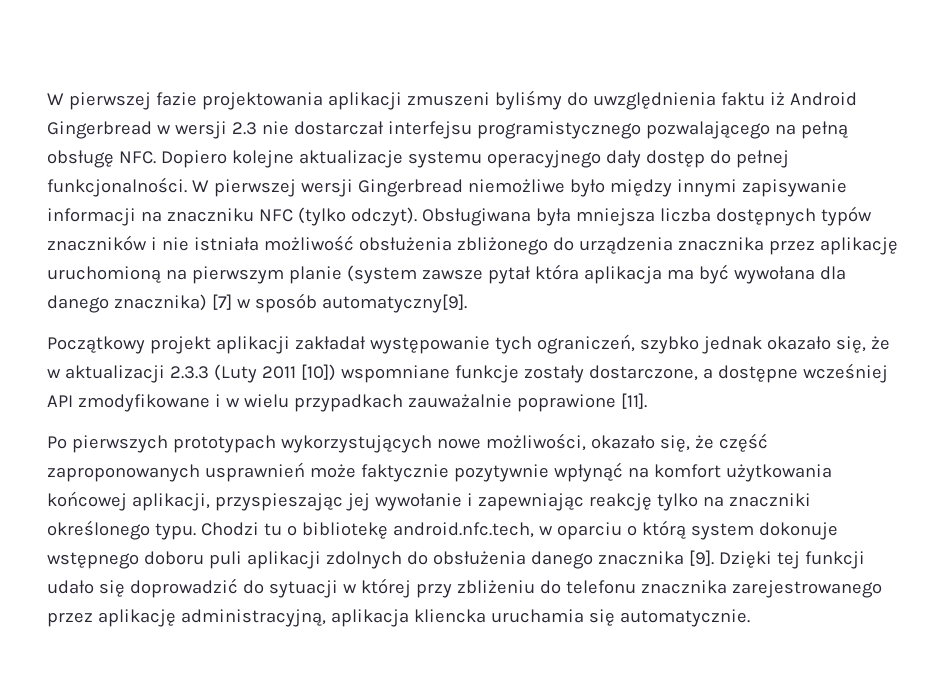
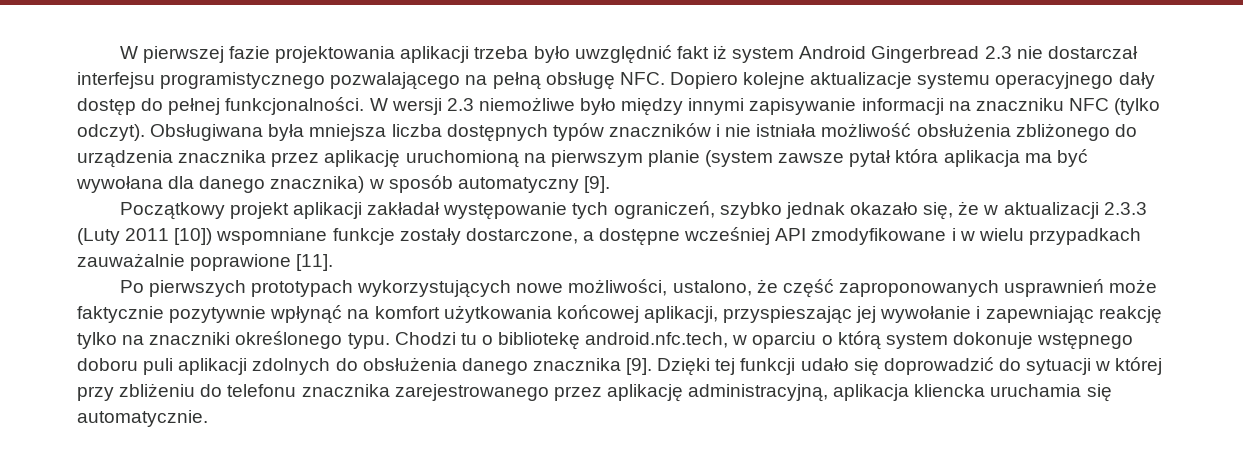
- W pierwszej fazie projektowania aplikacji zmuszeni byliśmy do uwzględnienia faktu iż Android Gingerbread w wersji 2.3 nie dostarczał interfejsu programistycznego pozwalającego na pełną obsługę NFC. Dopiero kolejne aktualizacje systemu operacyjnego dały dostęp do pełnej funkcjonalności.
+ W pierwszej fazie projektowania aplikacji trzeba było uwzględnić fakt iż system Android Gingerbread 2.3 nie dostarczał interfejsu programistycznego pozwalającego na pełną obsługę NFC. Dopiero kolejne aktualizacje systemu operacyjnego dały dostęp do pełnej funkcjonalności.
- W pierwszej wersji Gingerbread niemożliwe było między innymi zapisywanie informacji na znaczniku NFC (tylko odczyt).
+ W wersji 2.3 niemożliwe było między innymi zapisywanie informacji na znaczniku NFC (tylko odczyt).
- Obsługiwana była mniejsza liczba dostępnych typów znaczników i nie istniała możliwość obsłużenia zbliżonego do urządzenia znacznika przez aplikację uruchomioną na pierwszym planie (system zawsze pytał która aplikacja ma być wywołana dla danego znacznika) [7] w sposób automatyczny[9].
+ Obsługiwana była mniejsza liczba dostępnych typów znaczników i nie istniała możliwość obsłużenia zbliżonego do urządzenia znacznika przez aplikację uruchomioną na pierwszym planie (system zawsze pytał która aplikacja ma być wywołana dla danego znacznika) w sposób automatyczny [9].
- Po pierwszych prototypach wykorzystujących nowe możliwości, okazało się, że część zaproponowanych usprawnień może faktycznie pozytywnie wpłynąć na komfort użytkowania końcowej aplikacji, przyspieszając jej wywołanie i zapewniając reakcję tylko na znaczniki określonego typu.
+ Po pierwszych prototypach wykorzystujących nowe możliwości, ustalono, że część zaproponowanych usprawnień może faktycznie pozytywnie wpłynąć na komfort użytkowania końcowej aplikacji, przyspieszając jej wywołanie i zapewniając reakcję tylko na znaczniki określonego typu.

